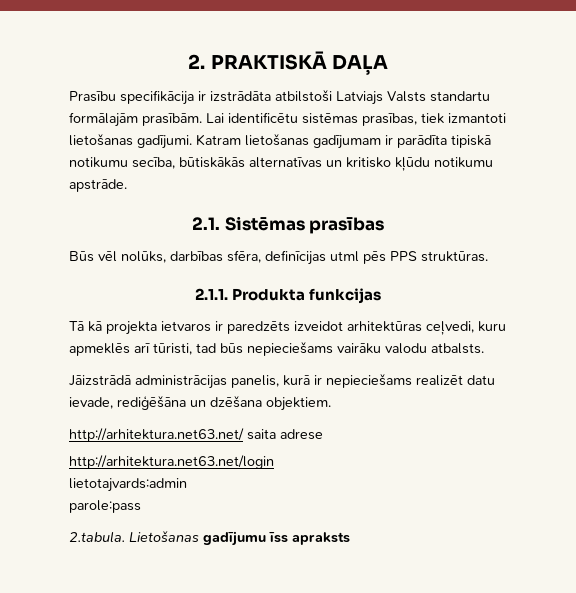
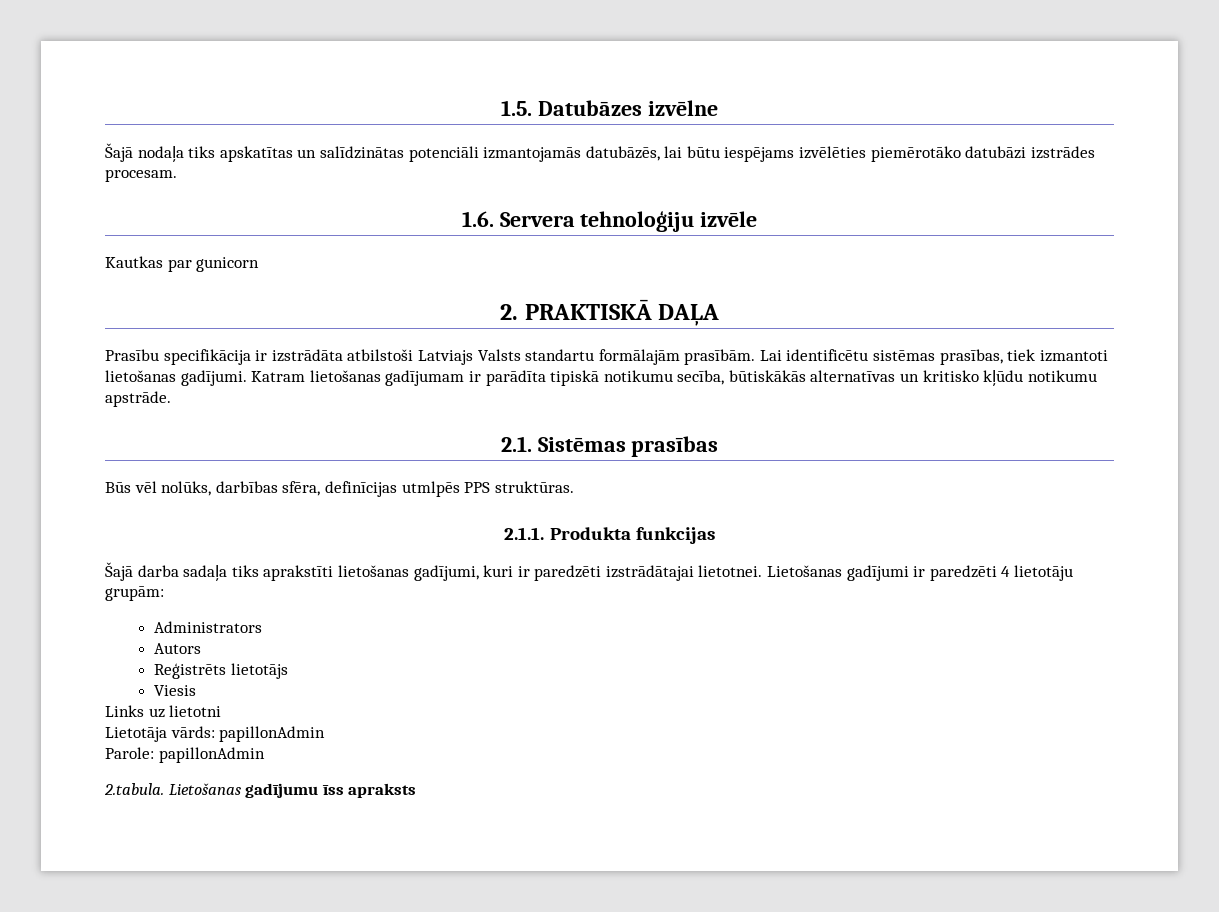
+ 1.5. Datubāzes izvēlne
+ Šajā nodaļa tiks apskatītas un salīdzinātas potenciāli izmantojamās datubāzēs, lai būtu iespējams izvēlēties piemērotāko datubāzi izstrādes procesam.
+ 1.6. Servera tehnoloģiju izvēle
+ Kautkas par gunicorn
- Būs vēl nolūks, darbības sfēra, definīcijas utml pēs PPS struktūras.
+ Būs vēl nolūks, darbības sfēra, definīcijas utmlpēs PPS struktūras.
- Tā kā projekta ietvaros ir paredzēts izveidot arhitektūras ceļvedi, kuru apmeklēs arī tūristi, tad būs nepieciešams vairāku valodu atbalsts.
- Jāizstrādā administrācijas panelis, kurā ir nepieciešams realizēt datu ievade, rediģēšāna un dzēšana objektiem.
- http://arhitektura.net63.net/ saita adrese
- http://arhitektura.net63.net/login
- lietotajvards:admin
- parole:pass
+ Šajā darba sadaļa tiks aprakstīti lietošanas gadījumi, kuri ir paredzēti izstrādātajai lietotnei. Lietošanas gadījumi ir paredzēti 4 lietotāju grupām:
+ Administrators
+ Autors
+ Reģistrēts lietotājs
+ Viesis
+ Links uz lietotni
+ Lietotāja vārds: papillonAdmin
+ Parole: papillonAdmin

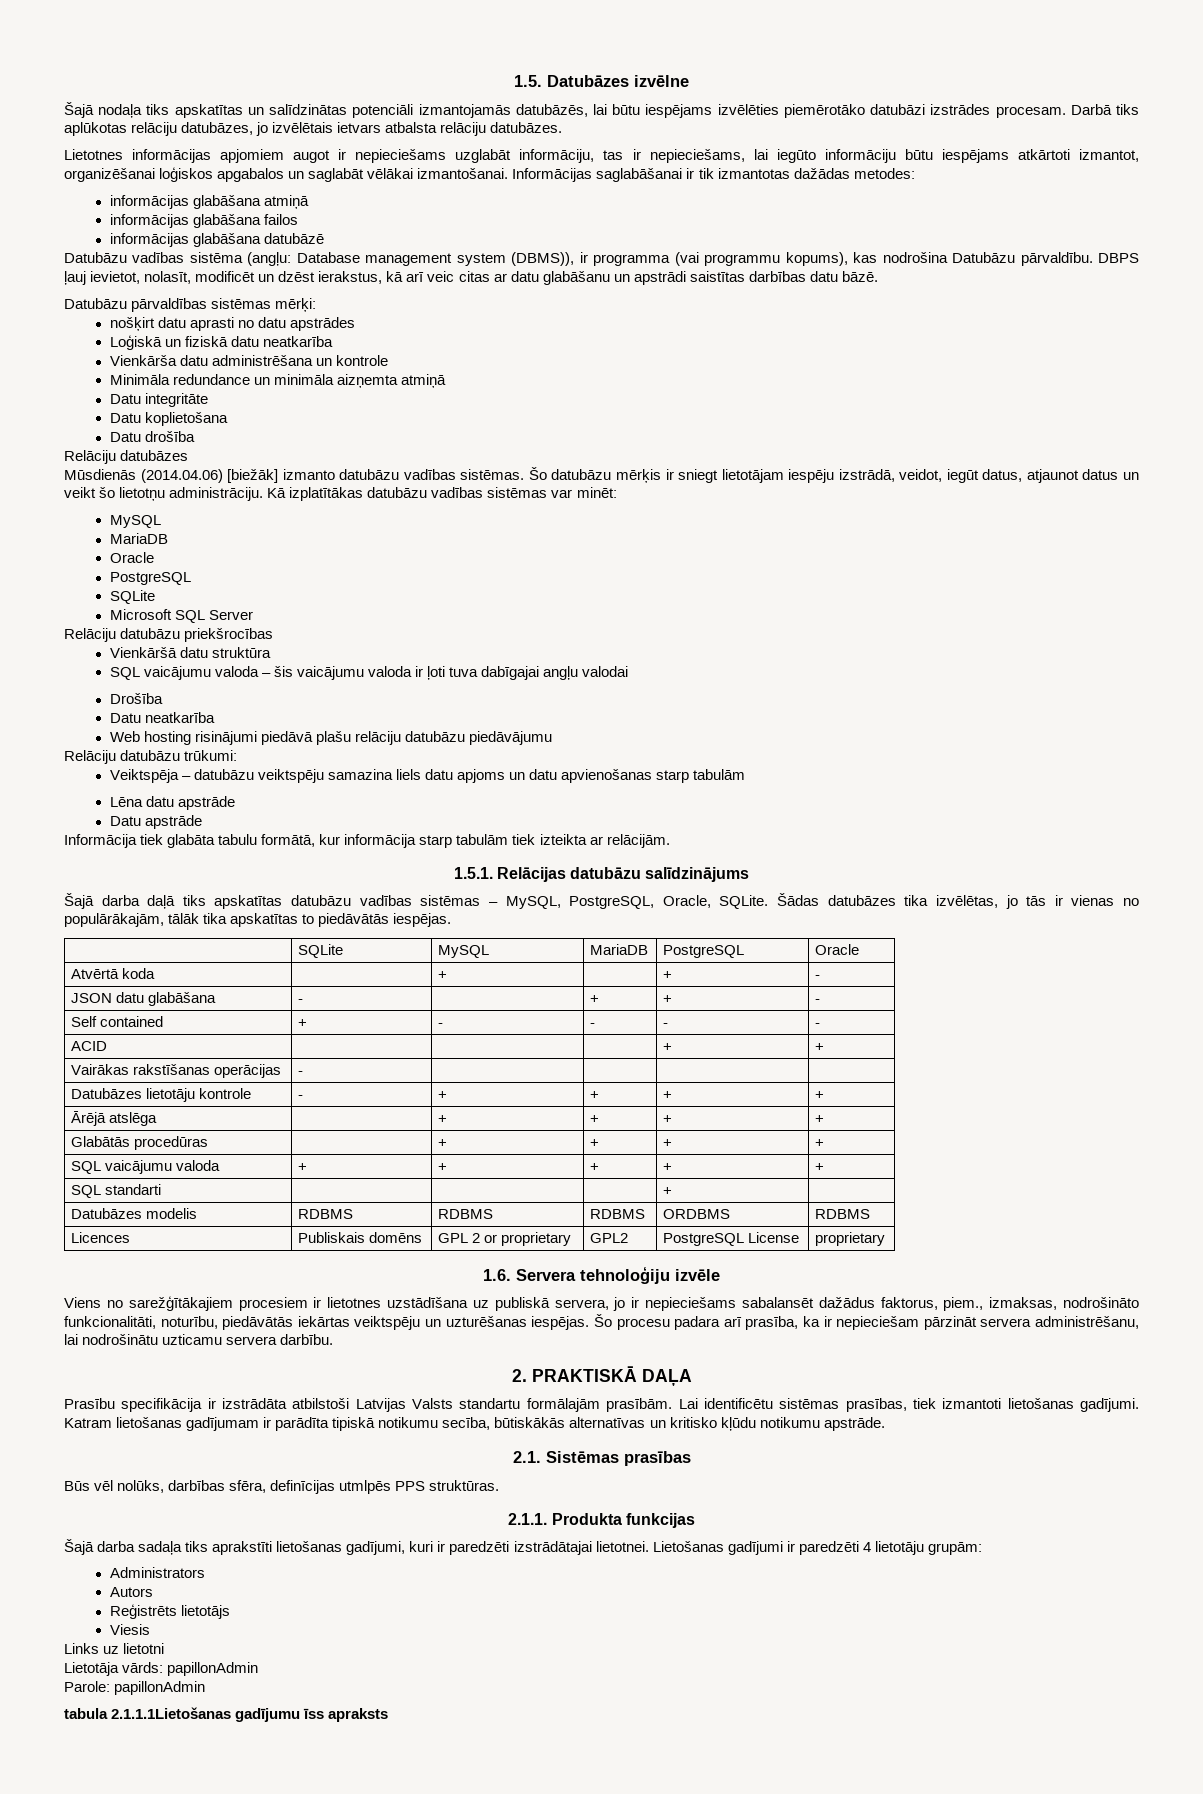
- Šajā nodaļa tiks apskatītas un salīdzinātas potenciāli izmantojamās datubāzēs, lai būtu iespējams izvēlēties piemērotāko datubāzi izstrādes procesam.
+ Šajā nodaļa tiks apskatītas un salīdzinātas potenciāli izmantojamās datubāzēs, lai būtu iespējams izvēlēties piemērotāko datubāzi izstrādes procesam. Darbā tiks aplūkotas relāciju datubāzes, jo izvēlētais ietvars atbalsta relāciju datubāzes.
+ Lietotnes informācijas apjomiem augot ir nepieciešams uzglabāt informāciju, tas ir nepieciešams, lai iegūto informāciju būtu iespējams atkārtoti izmantot, organizēšanai loģiskos apgabalos un saglabāt vēlākai izmantošanai. Informācijas saglabāšanai ir tik izmantotas dažādas metodes:
+ informācijas glabāšana atmiņā
+ informācijas glabāšana failos
+ informācijas glabāšana datubāzē
+ Datubāzu vadības sistēma (angļu: Database management system (DBMS)), ir programma (vai programmu kopums), kas nodrošina Datubāzu pārvaldību. DBPS ļauj ievietot, nolasīt, modificēt un dzēst ierakstus, kā arī veic citas ar datu glabāšanu un apstrādi saistītas darbības datu bāzē.
+ Datubāzu pārvaldības sistēmas mērķi:
+ nošķirt datu aprasti no datu apstrādes
+ Loģiskā un fiziskā datu neatkarība
+ Vienkārša datu administrēšana un kontrole
+ Minimāla redundance un minimāla aizņemta atmiņā
+ Datu integritāte
+ Datu koplietošana
+ Datu drošība
+ Relāciju datubāzes
+ Mūsdienās (2014.04.06) [biežāk] izmanto datubāzu vadības sistēmas. Šo datubāzu mērķis ir sniegt lietotājam iespēju izstrādā, veidot, iegūt datus, atjaunot datus un veikt šo lietotņu administrāciju. Kā izplatītākas datubāzu vadības sistēmas var minēt:
+ MySQL
+ MariaDB
+ Oracle
+ PostgreSQL
+ SQLite
+ Microsoft SQL Server
+ Relāciju datubāzu priekšrocības
+ Vienkāršā datu struktūra
+ SQL vaicājumu valoda – šis vaicājumu valoda ir ļoti tuva dabīgajai angļu valodai
+ Drošība
+ Datu neatkarība
+ Web hosting risinājumi piedāvā plašu relāciju datubāzu piedāvājumu
+ Relāciju datubāzu trūkumi:
+ Veiktspēja – datubāzu veiktspēju samazina liels datu apjoms un datu apvienošanas starp tabulām
+ Lēna datu apstrāde
+ Datu apstrāde
+ Informācija tiek glabāta tabulu formātā, kur informācija starp tabulām tiek izteikta ar relācijām.
+ 1.5.1. Relācijas datubāzu salīdzinājums
+ Šajā darba daļā tiks apskatītas datubāzu vadības sistēmas – MySQL, PostgreSQL, Oracle, SQLite. Šādas datubāzes tika izvēlētas, jo tās ir vienas no populārākajām, tālāk tika apskatītas to piedāvātās iespējas.
+ | SQLite | MySQL | MariaDB | PostgreSQL | Oracle
+ Atvērtā koda | | + | | + | -
+ JSON datu glabāšana | - | | + | + | -
+ Self contained | + | - | - | - | -
+ ACID | | | | + | +
+ Vairākas rakstīšanas operācijas | - | | | |
+ Datubāzes lietotāju kontrole | - | + | + | + | +
+ Ārējā atslēga | | + | + | + | +
+ Glabātās procedūras | | + | + | + | +
+ SQL vaicājumu valoda | + | + | + | + | +
+ SQL standarti | | | | + |
+ Datubāzes modelis | RDBMS | RDBMS | RDBMS | ORDBMS | RDBMS
+ Licences | Publiskais domēns | GPL 2 or proprietary | GPL2 | PostgreSQL License | proprietary
  1.6. Servera tehnoloģiju izvēle
- Kautkas par gunicorn
+ Viens no sarežģītākajiem procesiem ir lietotnes uzstādīšana uz publiskā servera, jo ir nepieciešams sabalansēt dažādus faktorus, piem., izmaksas, nodrošināto funkcionalitāti, noturību, piedāvātās iekārtas veiktspēju un uzturēšanas iespējas. Šo procesu padara arī prasība, ka ir nepieciešam pārzināt servera administrēšanu, lai nodrošinātu uzticamu servera darbību.
- Prasību specifikācija ir izstrādāta atbilstoši Latviajs Valsts standartu formālajām prasībām.
+ Prasību specifikācija ir izstrādāta atbilstoši Latvijas Valsts standartu formālajām prasībām.
- 2.tabula. Lietošanas gadījumu īss apraksts
+ tabula 2.1.1.1Lietošanas gadījumu īss apraksts

